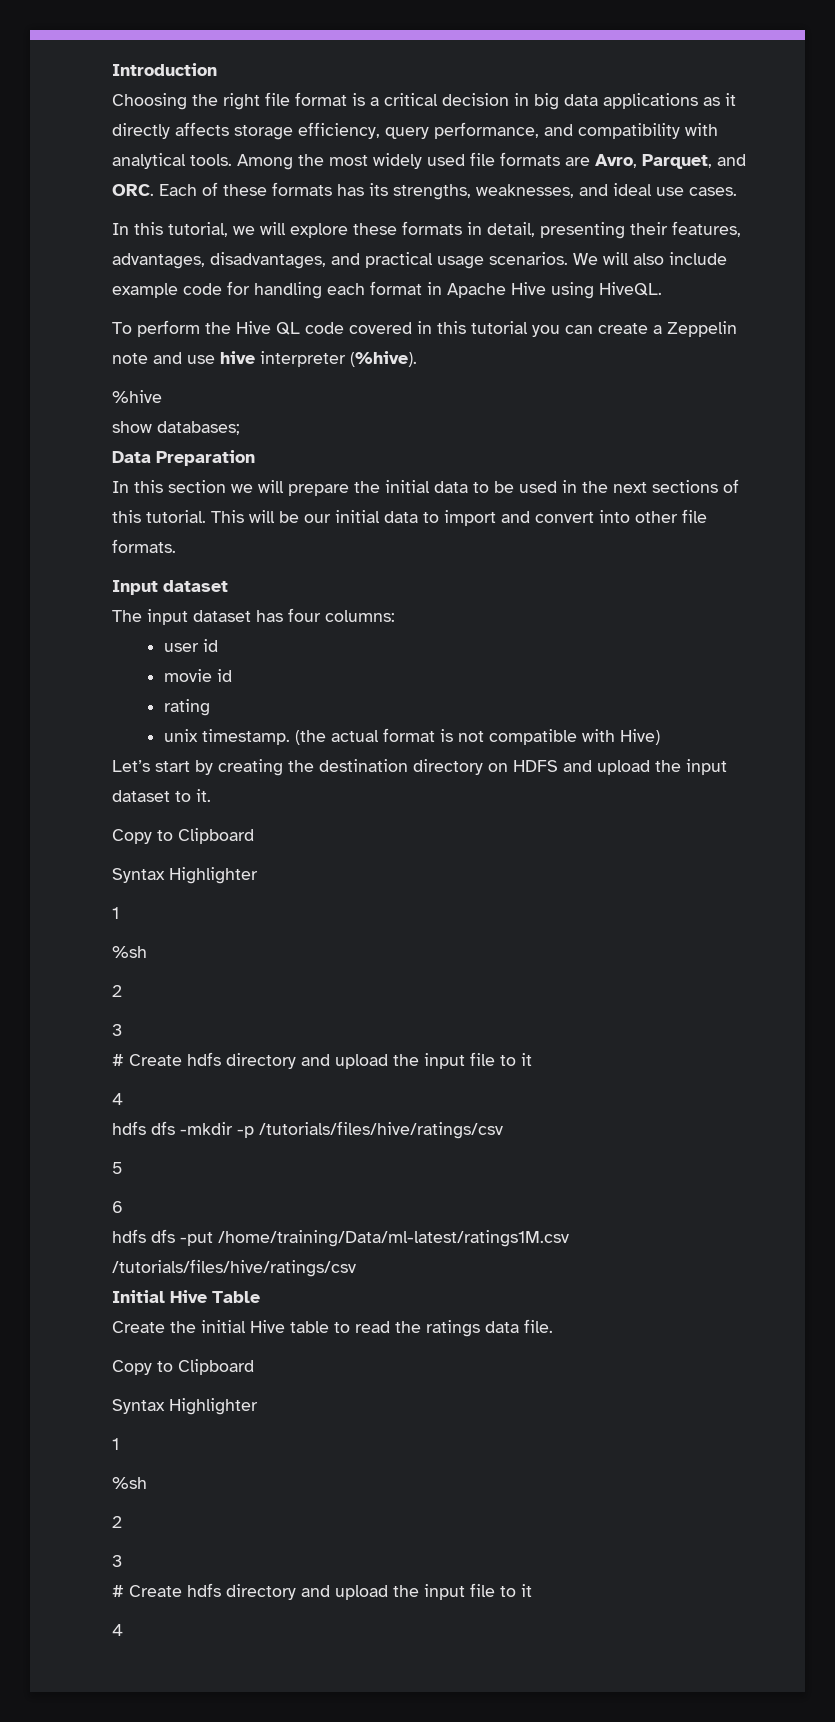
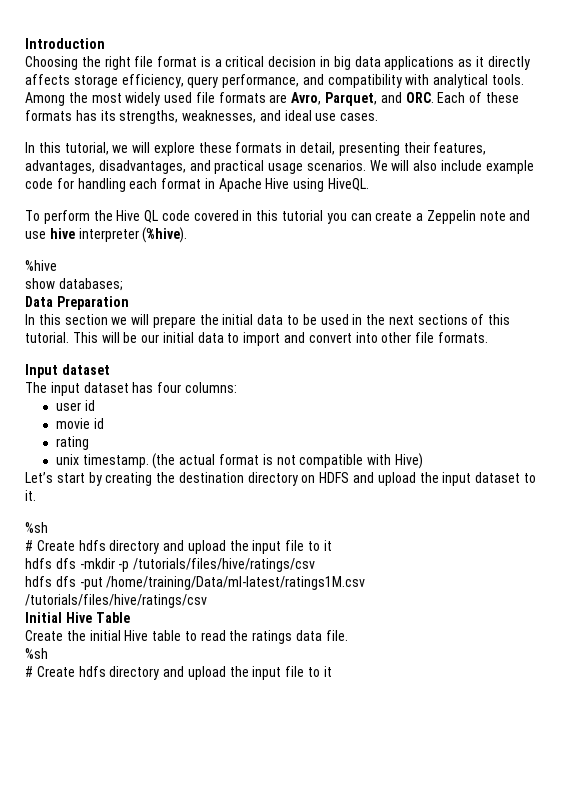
  Let’s start by creating the destination directory on HDFS and upload the input dataset to it.
- Copy to Clipboard
- Syntax Highlighter
- 1
  %sh
- 2
- 3
  # Create hdfs directory and upload the input file to it
- 4
- 5
- 6
  Create the initial Hive table to read the ratings data file.
- Copy to Clipboard
- Syntax Highlighter
- 1
  %sh
- 2
- 3
  # Create hdfs directory and upload the input file to it
- 4

